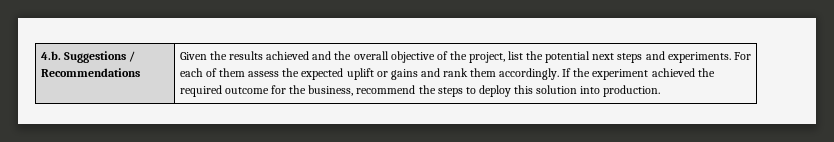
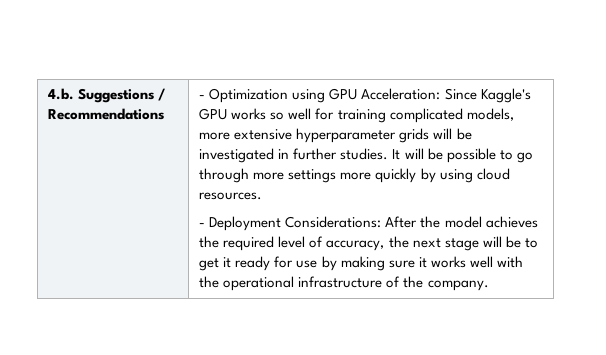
- Given the results achieved and the overall objective of the project, list the potential next steps and experiments. For each of them assess the expected uplift or gains and rank them accordingly. If the experiment achieved the required outcome for the business, recommend the steps to deploy this solution into production.
+ - Optimization using GPU Acceleration: Since Kaggle's GPU works so well for training complicated models, more extensive hyperparameter grids will be investigated in further studies. It will be possible to go through more settings more quickly by using cloud resources.
+ - Deployment Considerations: After the model achieves the required level of accuracy, the next stage will be to get it ready for use by making sure it works well with the operational infrastructure of the company.

